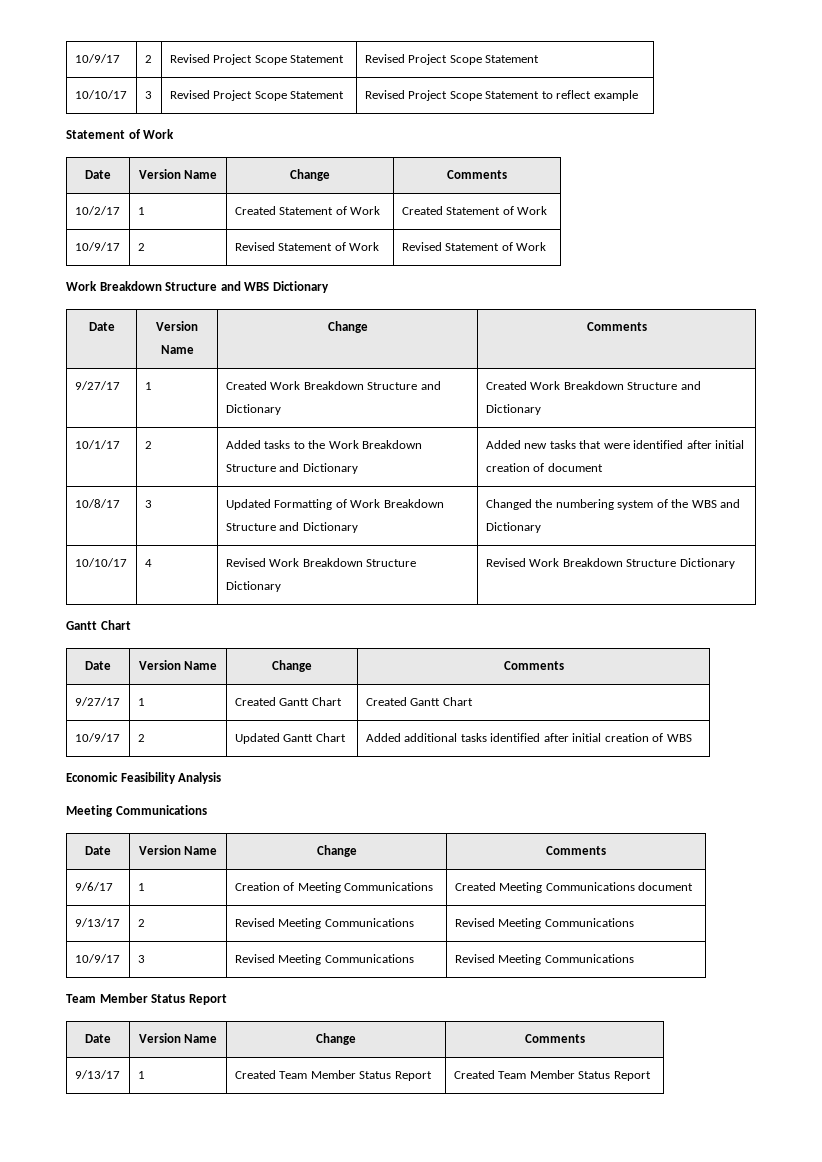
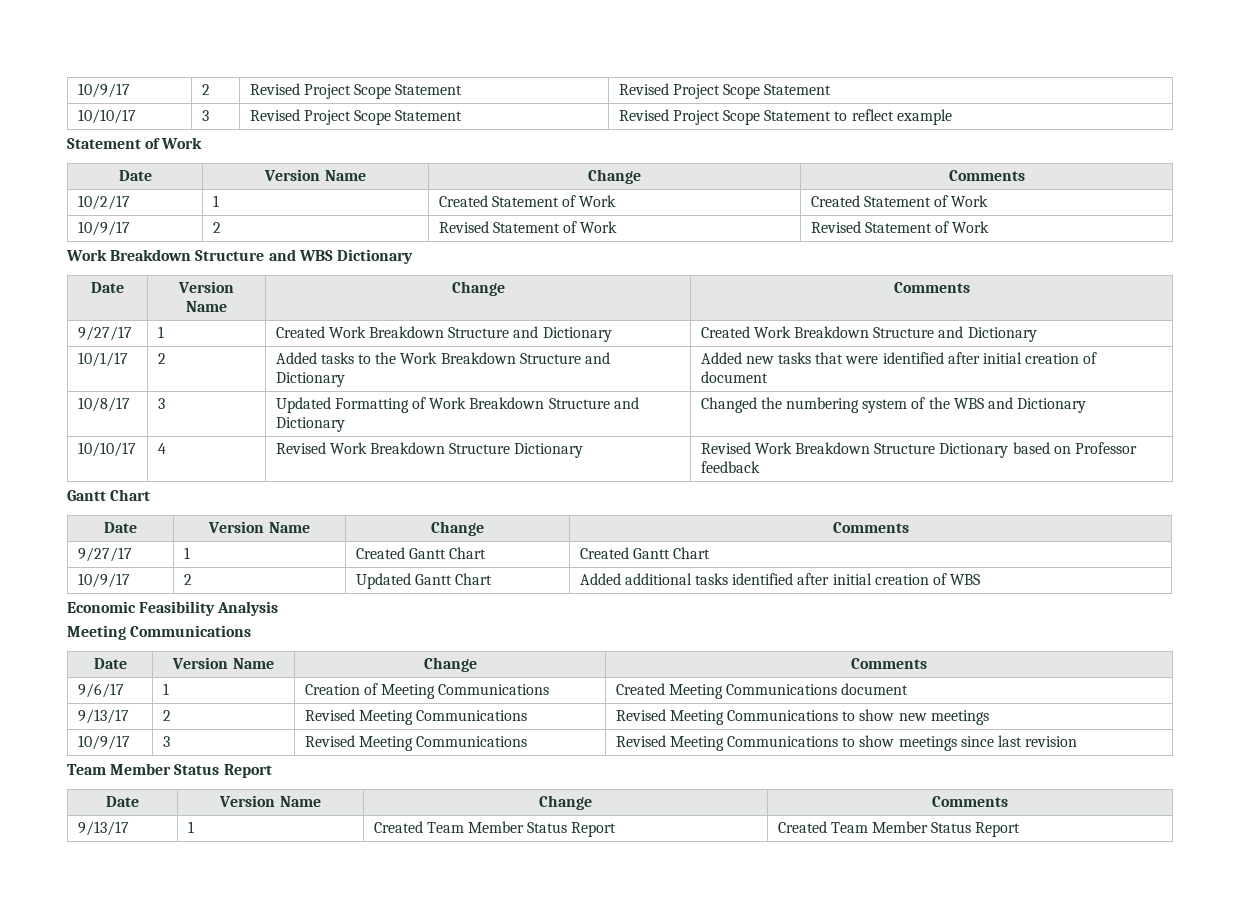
- 10/10/17 | 4 | Revised Work Breakdown Structure Dictionary | Revised Work Breakdown Structure Dictionary
+ 10/10/17 | 4 | Revised Work Breakdown Structure Dictionary | Revised Work Breakdown Structure Dictionary based on Professor feedback
- 9/13/17 | 2 | Revised Meeting Communications | Revised Meeting Communications
+ 9/13/17 | 2 | Revised Meeting Communications | Revised Meeting Communications to show new meetings
- 10/9/17 | 3 | Revised Meeting Communications | Revised Meeting Communications
+ 10/9/17 | 3 | Revised Meeting Communications | Revised Meeting Communications to show meetings since last revision

